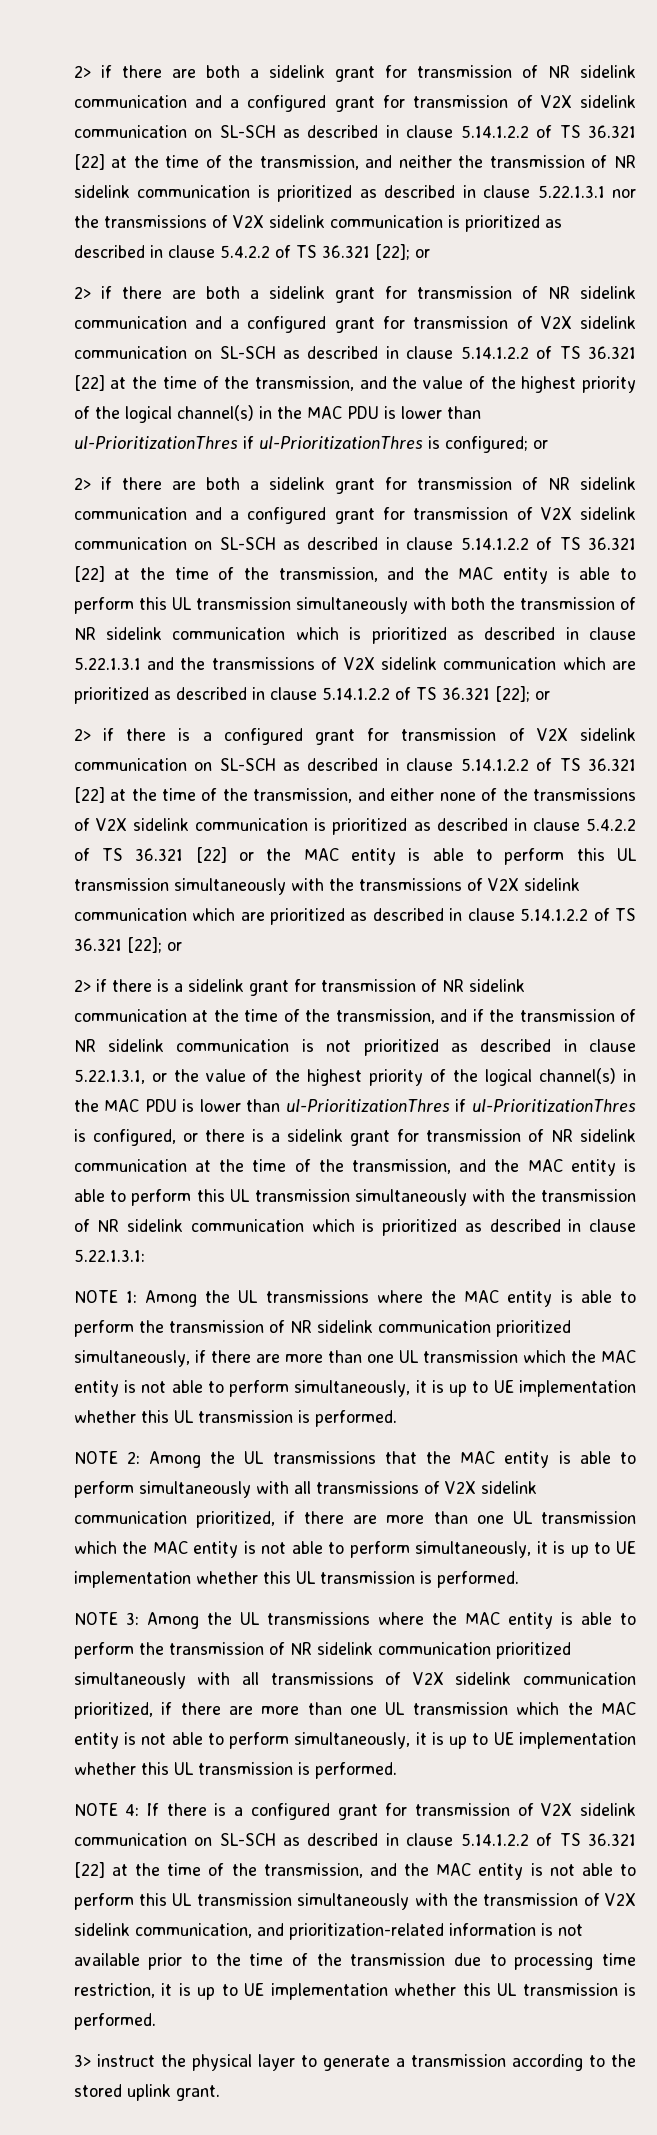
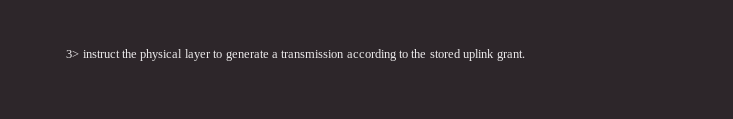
- 2> if there are both a sidelink grant for transmission of NR sidelink communication and a configured grant for transmission of V2X sidelink communication on SL-SCH as described in clause 5.14.1.2.2 of TS 36.321 [22] at the time of the transmission, and neither the transmission of NR sidelink communication is prioritized as described in clause 5.22.1.3.1 nor the transmissions of V2X sidelink communication is prioritized as described in clause 5.4.2.2 of TS 36.321 [22]; or
- 2> if there are both a sidelink grant for transmission of NR sidelink communication and a configured grant for transmission of V2X sidelink communication on SL-SCH as described in clause 5.14.1.2.2 of TS 36.321 [22] at the time of the transmission, and the value of the highest priority of the logical channel(s) in the MAC PDU is lower than ul-PrioritizationThres if ul-PrioritizationThres is configured; or
- 2> if there are both a sidelink grant for transmission of NR sidelink communication and a configured grant for transmission of V2X sidelink communication on SL-SCH as described in clause 5.14.1.2.2 of TS 36.321 [22] at the time of the transmission, and the MAC entity is able to perform this UL transmission simultaneously with both the transmission of NR sidelink communication which is prioritized as described in clause 5.22.1.3.1 and the transmissions of V2X sidelink communication which are prioritized as described in clause 5.14.1.2.2 of TS 36.321 [22]; or
- 2> if there is a configured grant for transmission of V2X sidelink communication on SL-SCH as described in clause 5.14.1.2.2 of TS 36.321 [22] at the time of the transmission, and either none of the transmissions of V2X sidelink communication is prioritized as described in clause 5.4.2.2 of TS 36.321 [22] or the MAC entity is able to perform this UL transmission simultaneously with the transmissions of V2X sidelink communication which are prioritized as described in clause 5.14.1.2.2 of TS 36.321 [22]; or
- 2> if there is a sidelink grant for transmission of NR sidelink communication at the time of the transmission, and if the transmission of NR sidelink communication is not prioritized as described in clause 5.22.1.3.1, or the value of the highest priority of the logical channel(s) in the MAC PDU is lower than ul-PrioritizationThres if ul-PrioritizationThres is configured, or there is a sidelink grant for transmission of NR sidelink communication at the time of the transmission, and the MAC entity is able to perform this UL transmission simultaneously with the transmission of NR sidelink communication which is prioritized as described in clause 5.22.1.3.1:
- NOTE 1: Among the UL transmissions where the MAC entity is able to perform the transmission of NR sidelink communication prioritized simultaneously, if there are more than one UL transmission which the MAC entity is not able to perform simultaneously, it is up to UE implementation whether this UL transmission is performed.
- NOTE 2: Among the UL transmissions that the MAC entity is able to perform simultaneously with all transmissions of V2X sidelink communication prioritized, if there are more than one UL transmission which the MAC entity is not able to perform simultaneously, it is up to UE implementation whether this UL transmission is performed.
- NOTE 3: Among the UL transmissions where the MAC entity is able to perform the transmission of NR sidelink communication prioritized simultaneously with all transmissions of V2X sidelink communication prioritized, if there are more than one UL transmission which the MAC entity is not able to perform simultaneously, it is up to UE implementation whether this UL transmission is performed.
- NOTE 4: If there is a configured grant for transmission of V2X sidelink communication on SL-SCH as described in clause 5.14.1.2.2 of TS 36.321 [22] at the time of the transmission, and the MAC entity is not able to perform this UL transmission simultaneously with the transmission of V2X sidelink communication, and prioritization-related information is not available prior to the time of the transmission due to processing time restriction, it is up to UE implementation whether this UL transmission is performed.

